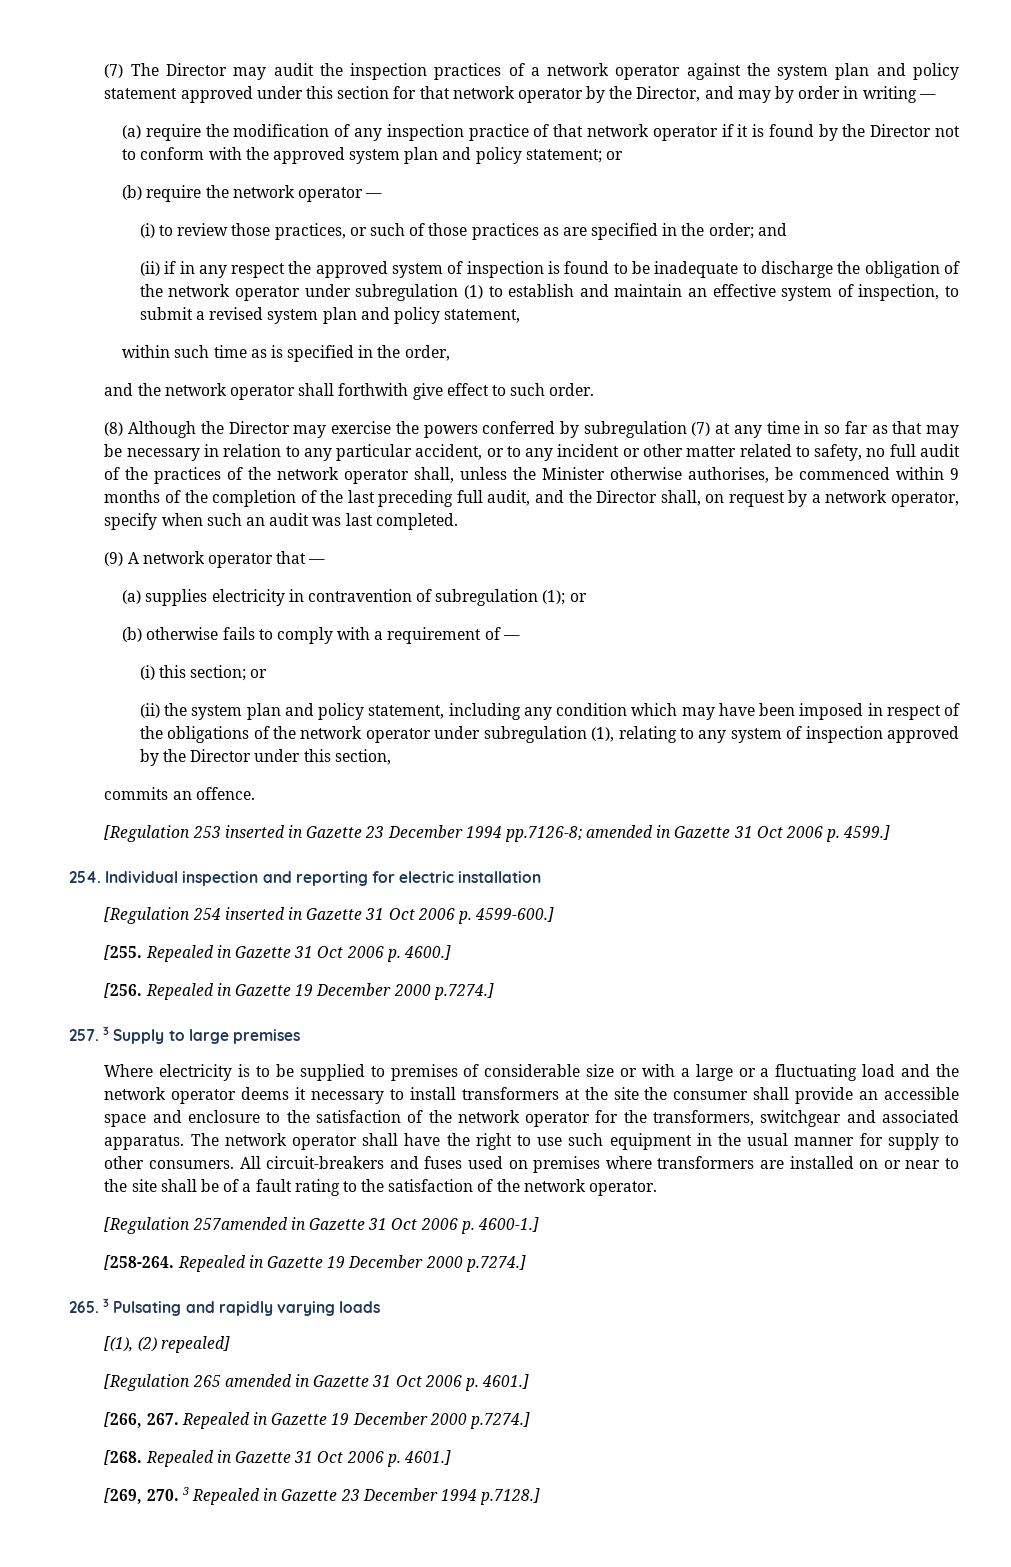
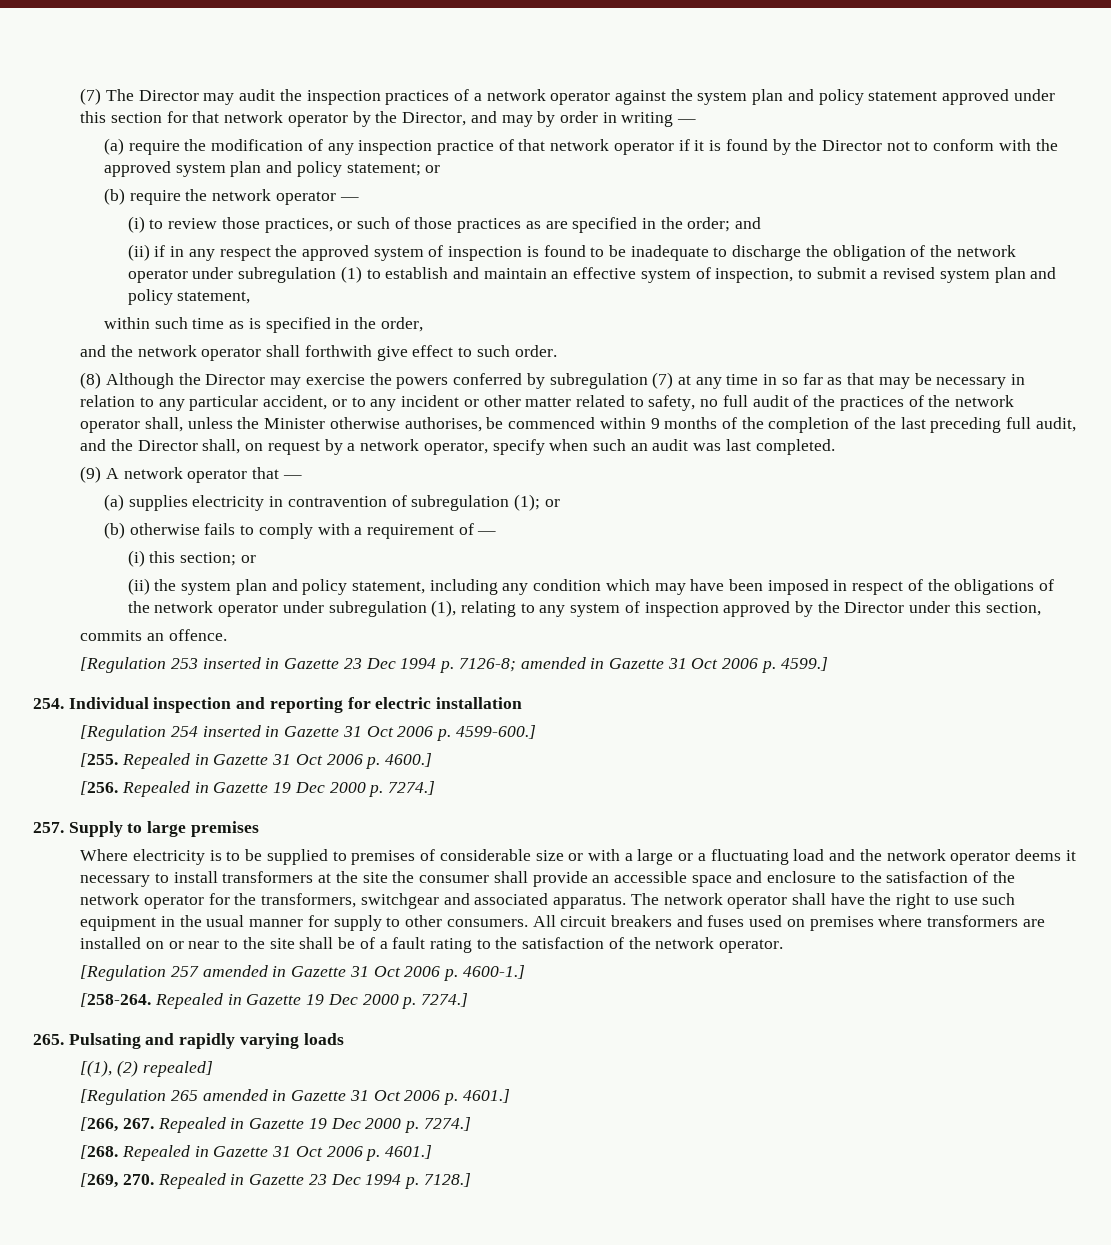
- [Regulation 253 inserted in Gazette 23 December 1994 pp.7126-8; amended in Gazette 31 Oct 2006 p. 4599.]
+ [Regulation 253 inserted in Gazette 23 Dec 1994 p. 7126-8; amended in Gazette 31 Oct 2006 p. 4599.]
- [256. Repealed in Gazette 19 December 2000 p.7274.]
+ [256. Repealed in Gazette 19 Dec 2000 p. 7274.]
- 257. 3 Supply to large premises
+ 257. Supply to large premises
- All circuit-breakers and fuses used on premises where transformers are installed on or near to the site shall be of a fault rating to the satisfaction of the network operator.
+ All circuit breakers and fuses used on premises where transformers are installed on or near to the site shall be of a fault rating to the satisfaction of the network operator.
- [Regulation 257amended in Gazette 31 Oct 2006 p. 4600-1.]
+ [Regulation 257 amended in Gazette 31 Oct 2006 p. 4600-1.]
- [258-264. Repealed in Gazette 19 December 2000 p.7274.]
+ [258-264. Repealed in Gazette 19 Dec 2000 p. 7274.]
- 265. 3 Pulsating and rapidly varying loads
+ 265. Pulsating and rapidly varying loads
- [266, 267. Repealed in Gazette 19 December 2000 p.7274.]
+ [266, 267. Repealed in Gazette 19 Dec 2000 p. 7274.]
- [269, 270. 3 Repealed in Gazette 23 December 1994 p.7128.]
+ [269, 270. Repealed in Gazette 23 Dec 1994 p. 7128.]

